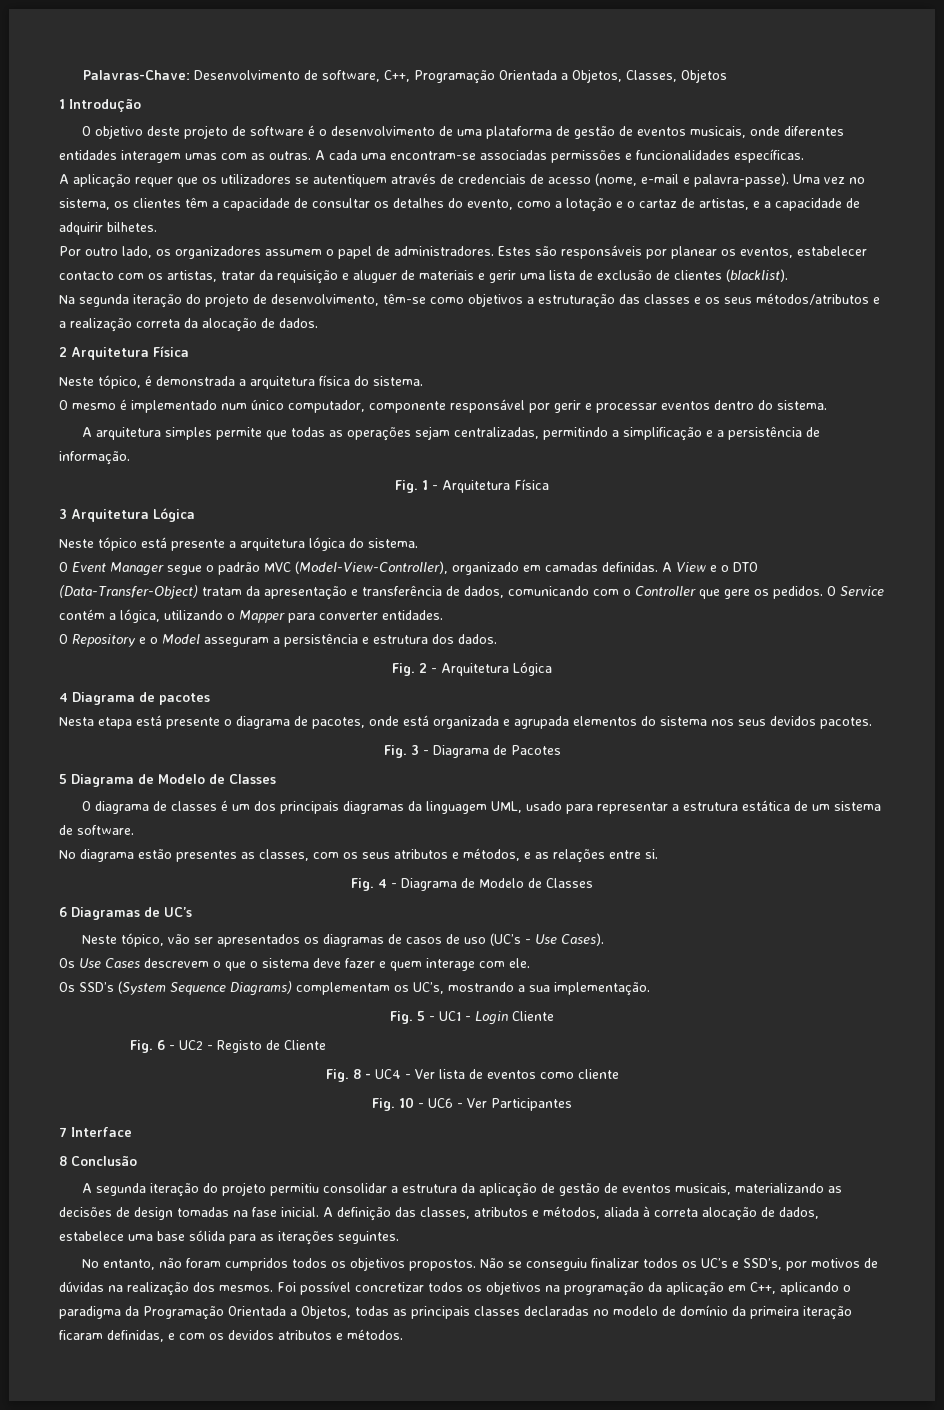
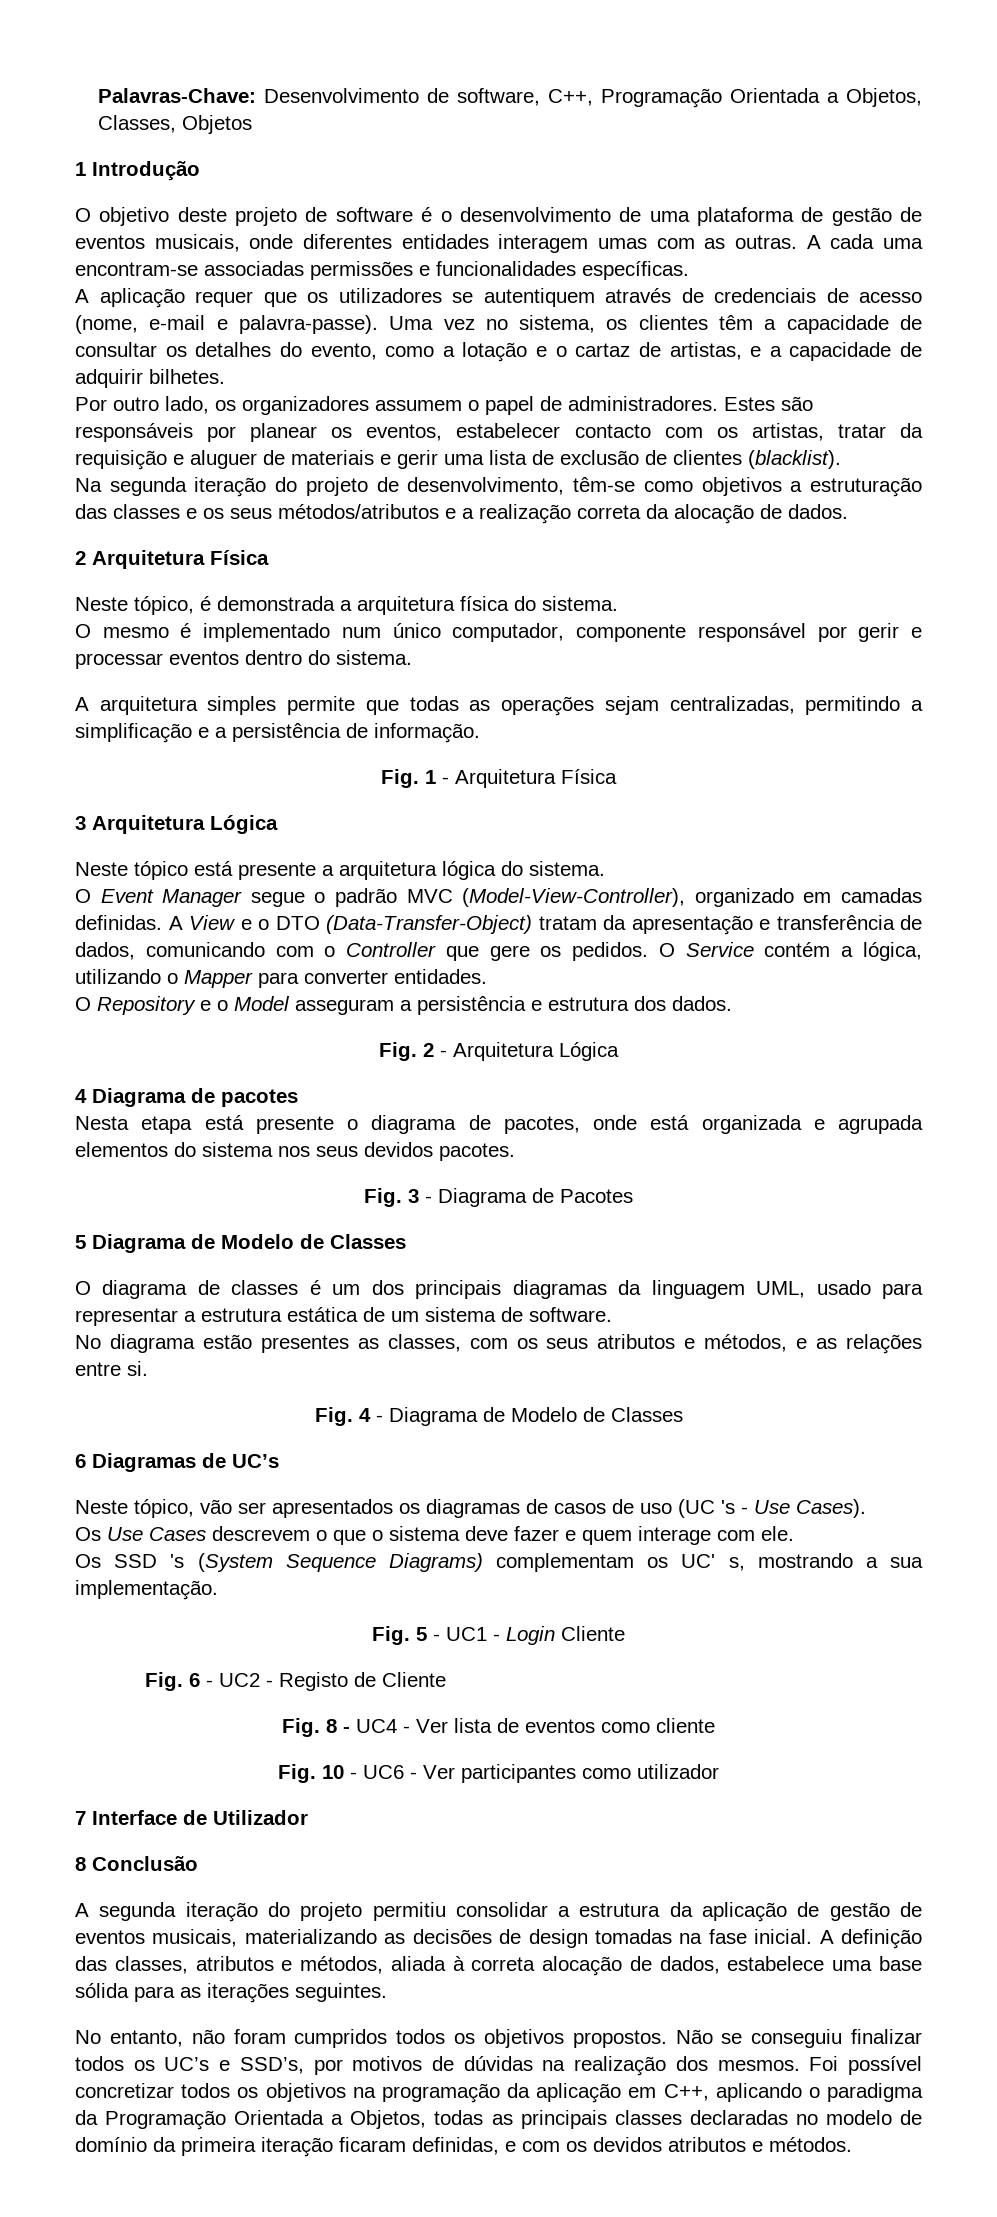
- Neste tópico, vão ser apresentados os diagramas de casos de uso (UC’s - Use Cases).
+ Neste tópico, vão ser apresentados os diagramas de casos de uso (UC 's - Use Cases).
- Os SSD’s (System Sequence Diagrams) complementam os UC’s, mostrando a sua implementação.
+ Os SSD 's (System Sequence Diagrams) complementam os UC' s, mostrando a sua implementação.
- Fig. 10 - UC6 - Ver Participantes
+ Fig. 10 - UC6 - Ver participantes como utilizador
- 7 Interface
+ 7 Interface de Utilizador

